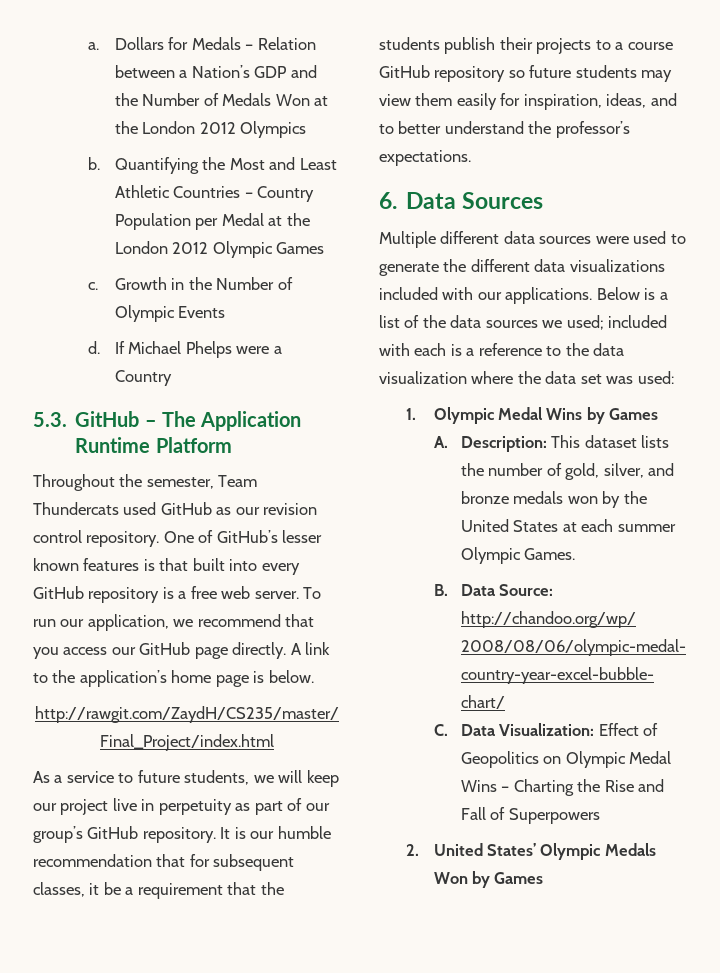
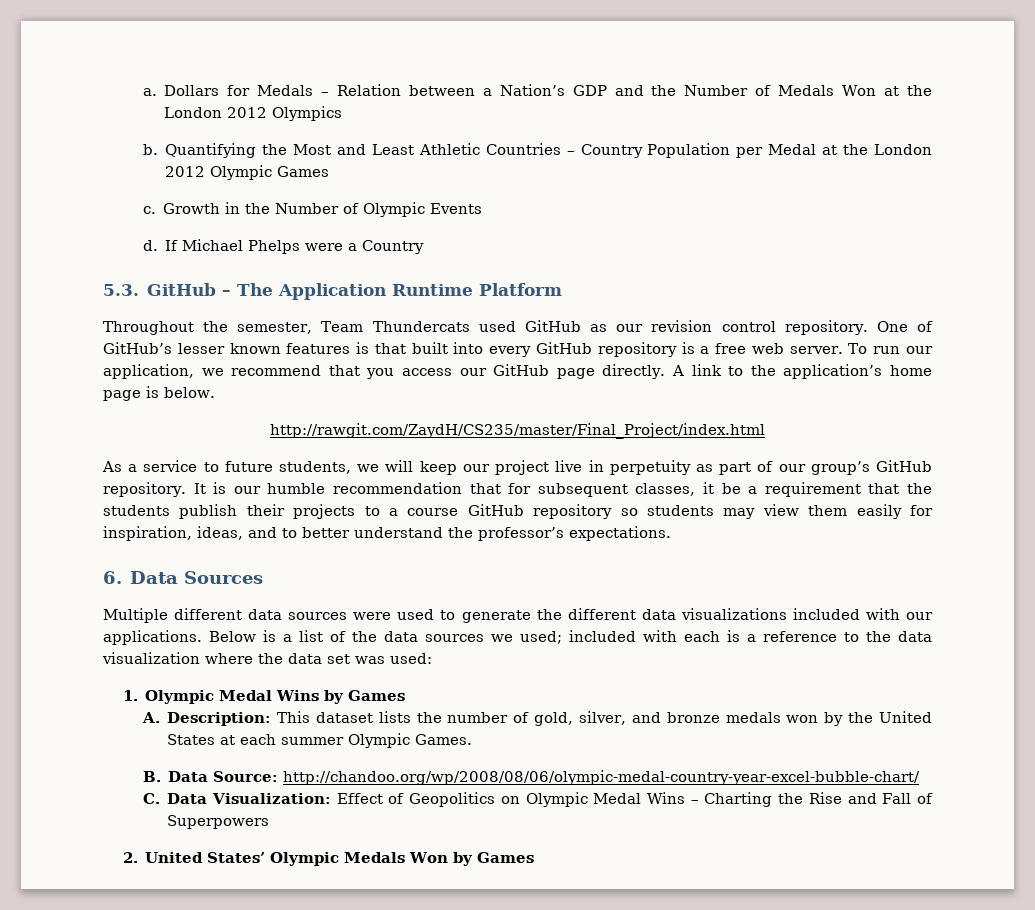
- It is our humble recommendation that for subsequent classes, it be a requirement that the students publish their projects to a course GitHub repository so future students may view them easily for inspiration, ideas, and to better understand the professor’s expectations.
+ It is our humble recommendation that for subsequent classes, it be a requirement that the students publish their projects to a course GitHub repository so students may view them easily for inspiration, ideas, and to better understand the professor’s expectations.

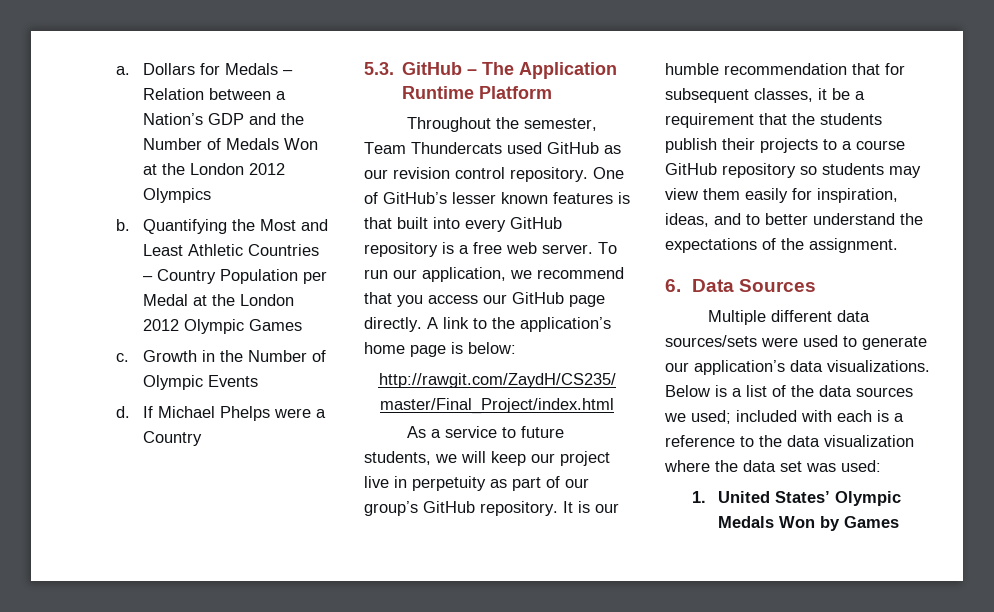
- A link to the application’s home page is below.
+ A link to the application’s home page is below:
- It is our humble recommendation that for subsequent classes, it be a requirement that the students publish their projects to a course GitHub repository so students may view them easily for inspiration, ideas, and to better understand the professor’s expectations.
+ It is our humble recommendation that for subsequent classes, it be a requirement that the students publish their projects to a course GitHub repository so students may view them easily for inspiration, ideas, and to better understand the expectations of the assignment.
- Multiple different data sources were used to generate the different data visualizations included with our applications.
+ Multiple different data sources/sets were used to generate our application’s data visualizations.
- 1. Olympic Medal Wins by Games
- A. Description: This dataset lists the number of gold, silver, and bronze medals won by the United States at each summer Olympic Games.
- B. Data Source: http://chandoo.org/wp/2008/08/06/olympic-medal-country-year-excel-bubble-chart/
- C. Data Visualization: Effect of Geopolitics on Olympic Medal Wins – Charting the Rise and Fall of Superpowers
- 2. United States’ Olympic Medals Won by Games
+ 1. United States’ Olympic Medals Won by Games

